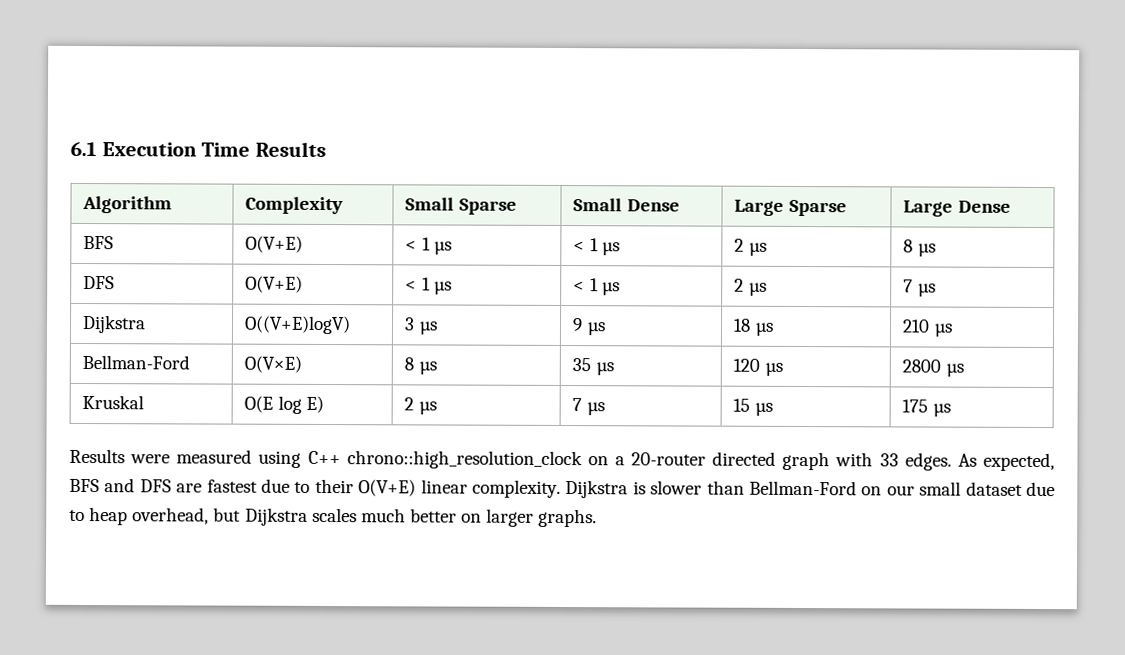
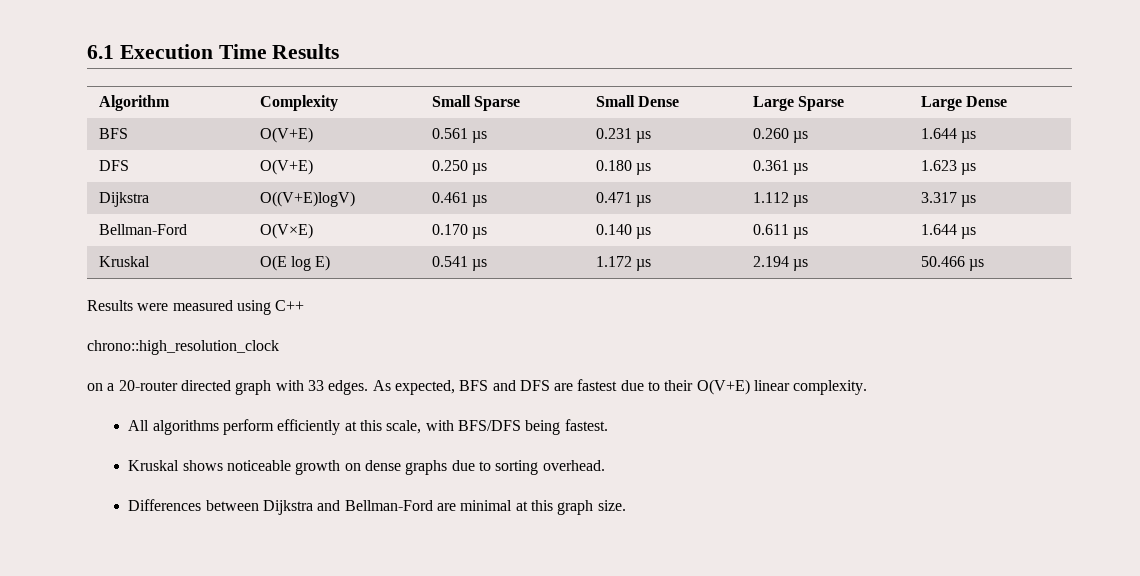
- BFS | O(V+E) | < 1 µs | < 1 µs | 2 µs | 8 µs
+ BFS | O(V+E) | 0.561 µs | 0.231 µs | 0.260 µs | 1.644 µs
- DFS | O(V+E) | < 1 µs | < 1 µs | 2 µs | 7 µs
+ DFS | O(V+E) | 0.250 µs | 0.180 µs | 0.361 µs | 1.623 µs
- Dijkstra | O((V+E)logV) | 3 µs | 9 µs | 18 µs | 210 µs
+ Dijkstra | O((V+E)logV) | 0.461 µs | 0.471 µs | 1.112 µs | 3.317 µs
- Bellman-Ford | O(V×E) | 8 µs | 35 µs | 120 µs | 2800 µs
+ Bellman-Ford | O(V×E) | 0.170 µs | 0.140 µs | 0.611 µs | 1.644 µs
- Kruskal | O(E log E) | 2 µs | 7 µs | 15 µs | 175 µs
+ Kruskal | O(E log E) | 0.541 µs | 1.172 µs | 2.194 µs | 50.466 µs
- Results were measured using C++ chrono::high_resolution_clock on a 20-router directed graph with 33 edges.
+ Results were measured using C++
+ chrono::high_resolution_clock
+ on a 20-router directed graph with 33 edges.
- As expected, BFS and DFS are fastest due to their O(V+E) linear complexity. Dijkstra is slower than Bellman-Ford on our small dataset due to heap overhead, but Dijkstra scales much better on larger graphs.
+ As expected, BFS and DFS are fastest due to their O(V+E) linear complexity.
+ All algorithms perform efficiently at this scale, with BFS/DFS being fastest.
+ Kruskal shows noticeable growth on dense graphs due to sorting overhead.
+ Differences between Dijkstra and Bellman-Ford are minimal at this graph size.

